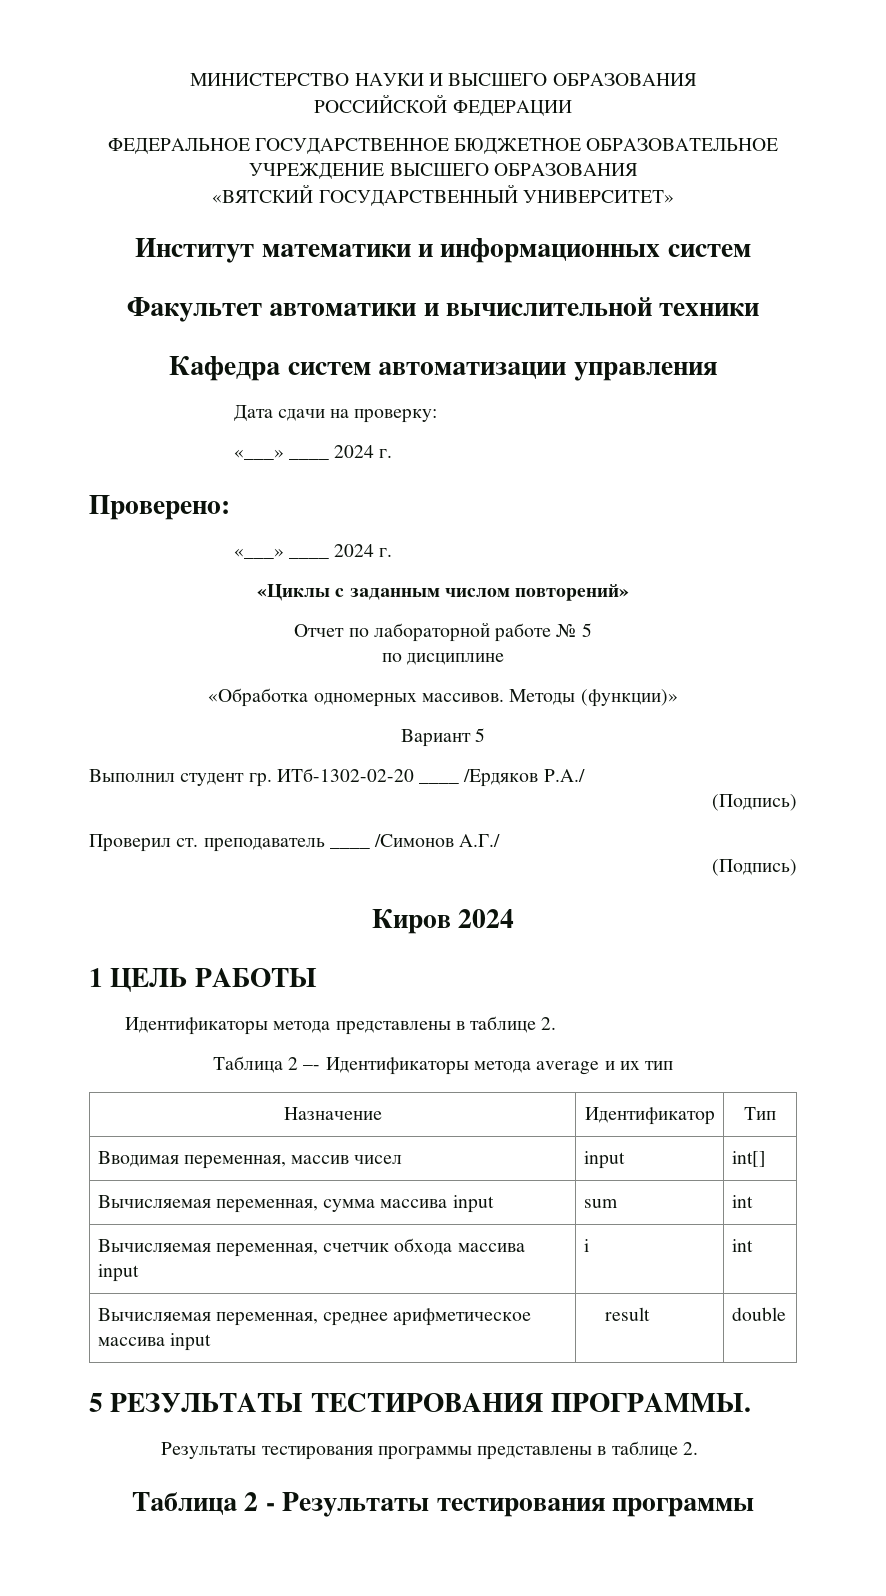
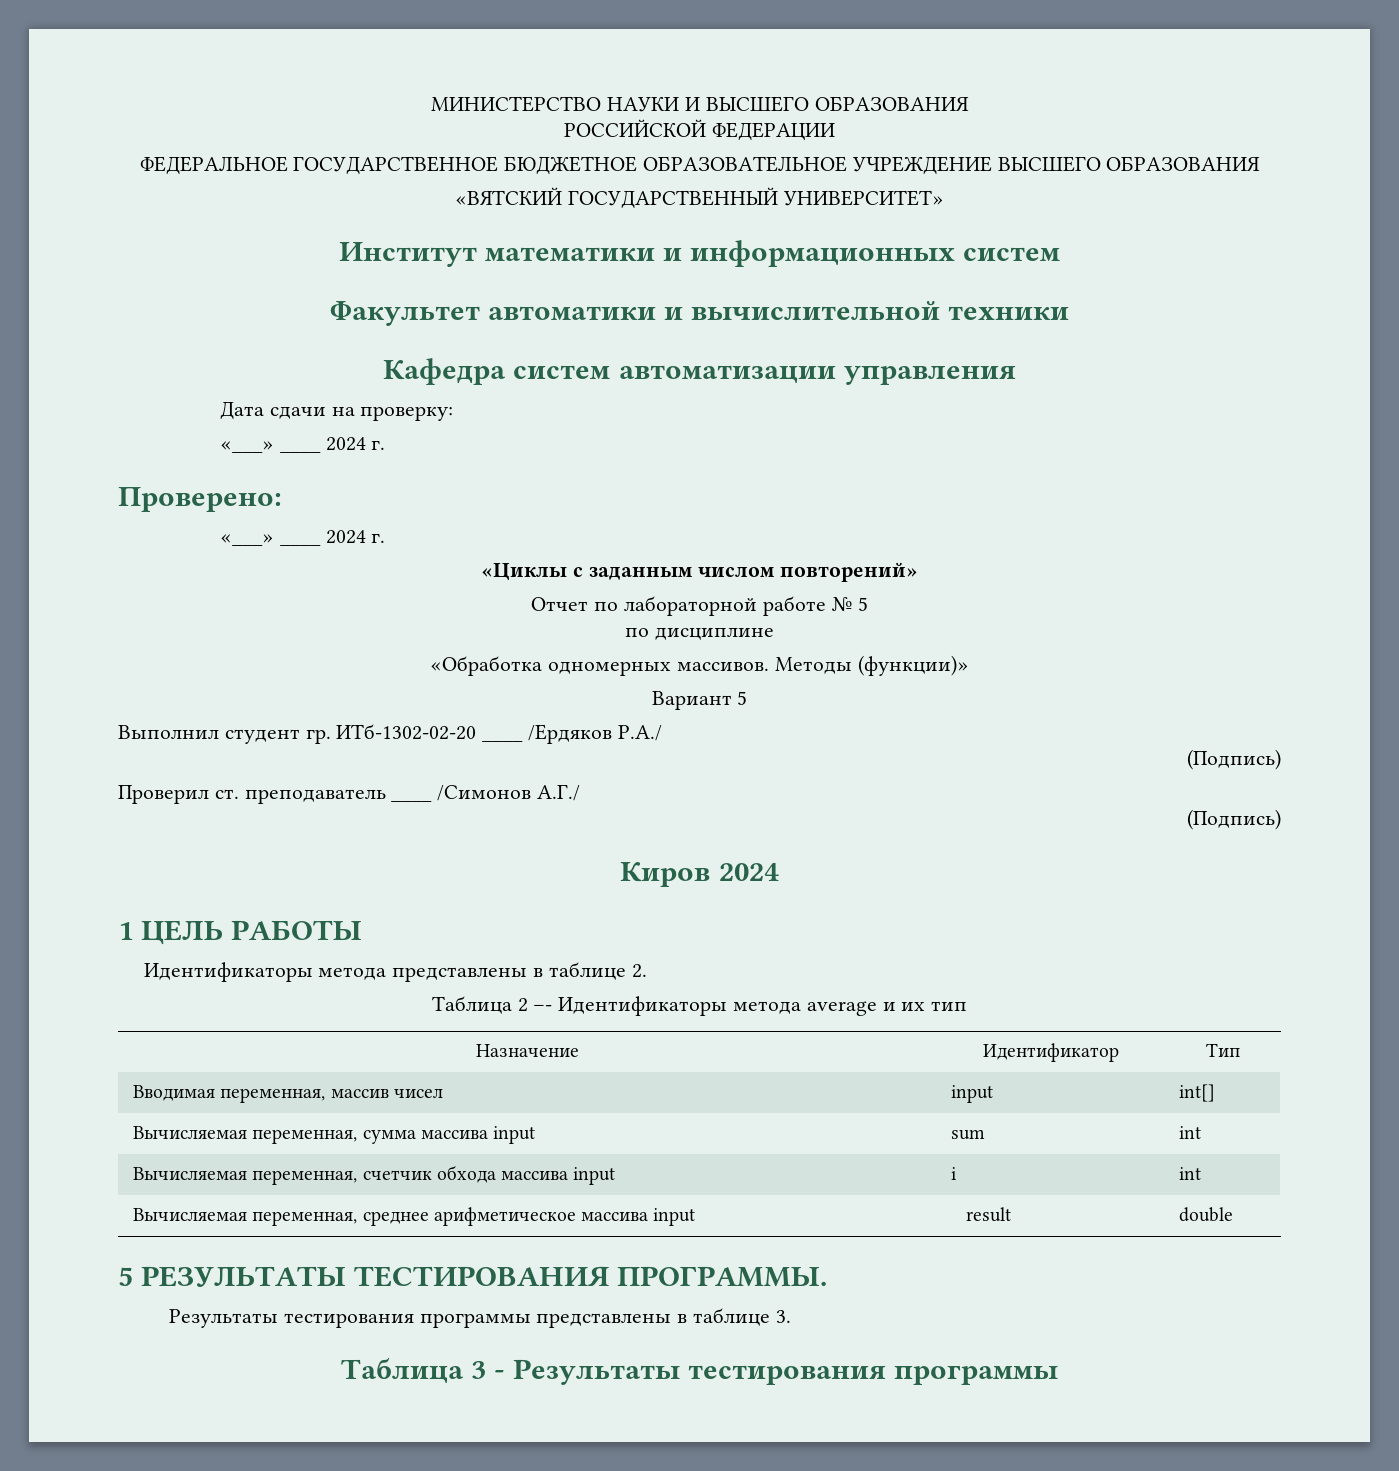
- Результаты тестирования программы представлены в таблице 2.
- Таблица 2 - Результаты тестирования программы
+ Результаты тестирования программы представлены в таблице 3.
+ Таблица 3 - Результаты тестирования программы

